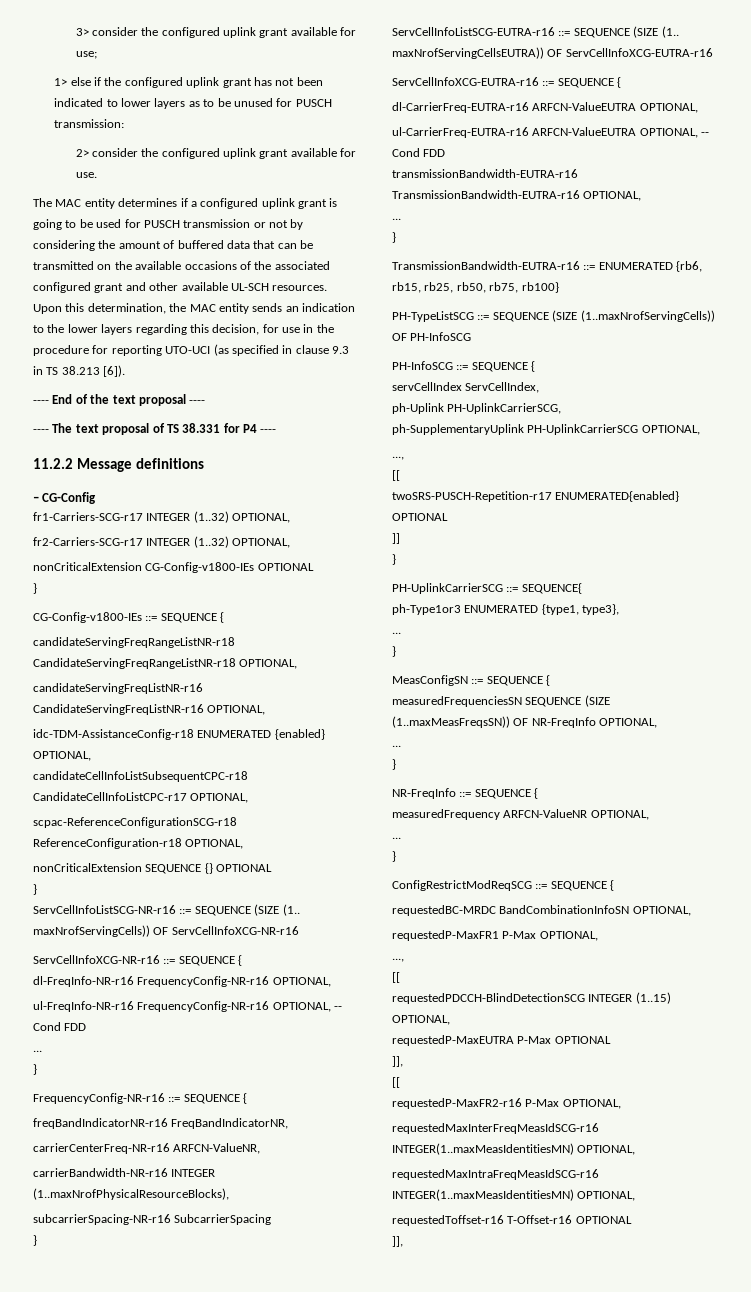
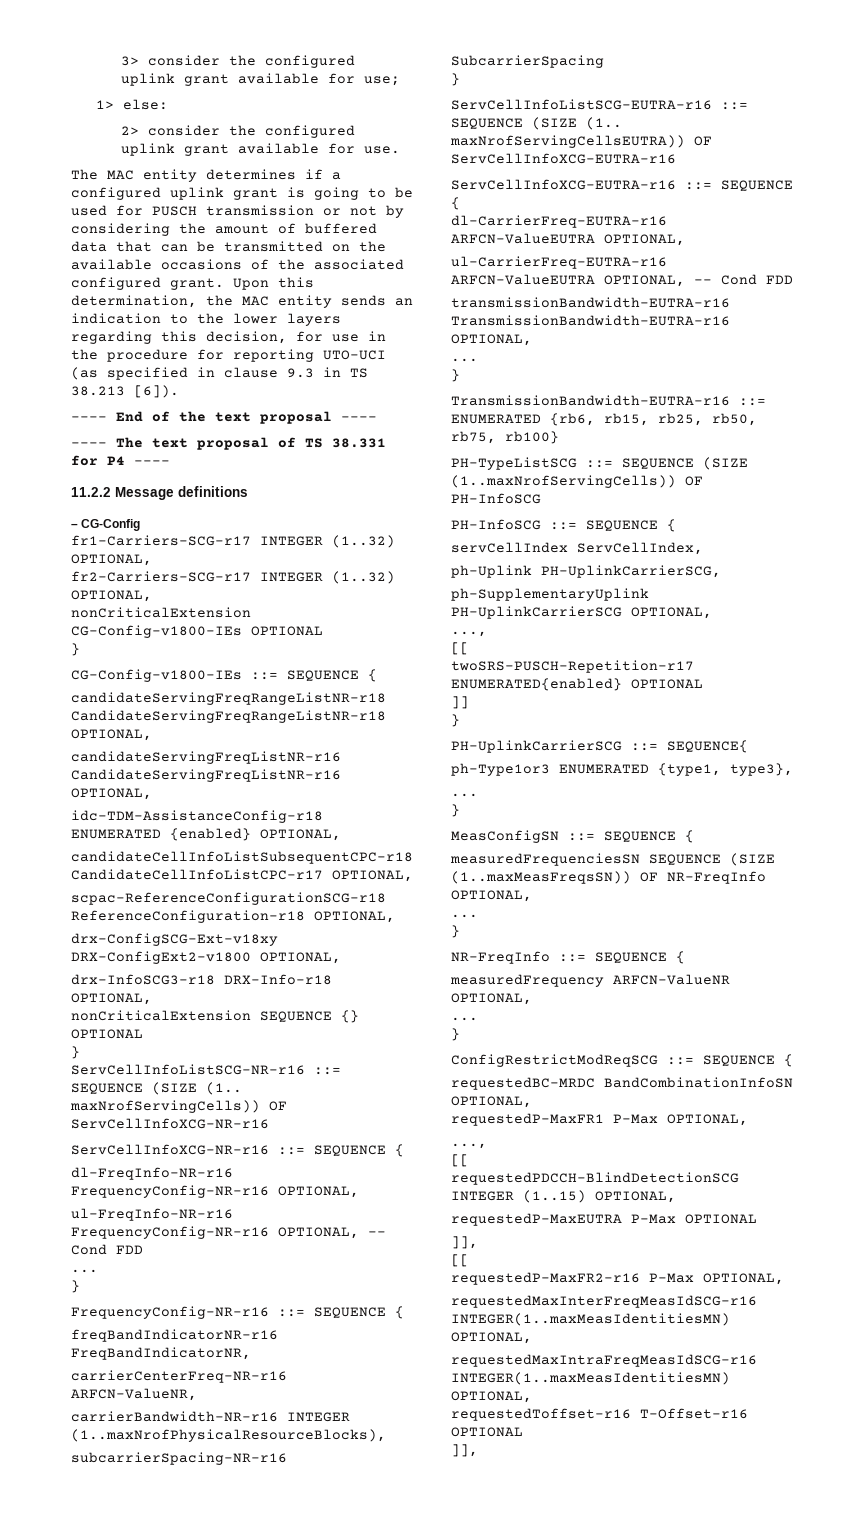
- 1> else if the configured uplink grant has not been indicated to lower layers as to be unused for PUSCH transmission:
+ 1> else:
- The MAC entity determines if a configured uplink grant is going to be used for PUSCH transmission or not by considering the amount of buffered data that can be transmitted on the available occasions of the associated configured grant and other available UL-SCH resources.
+ The MAC entity determines if a configured uplink grant is going to be used for PUSCH transmission or not by considering the amount of buffered data that can be transmitted on the available occasions of the associated configured grant.
+ drx-ConfigSCG-Ext-v18xy DRX-ConfigExt2-v1800 OPTIONAL,
+ drx-InfoSCG3-r18 DRX-Info-r18 OPTIONAL,

